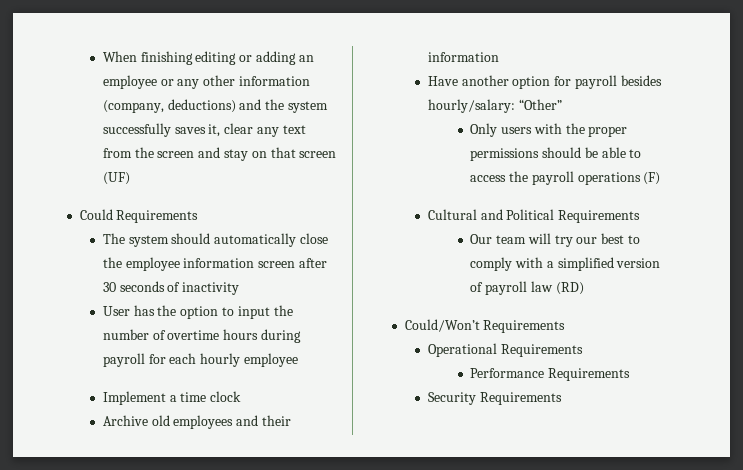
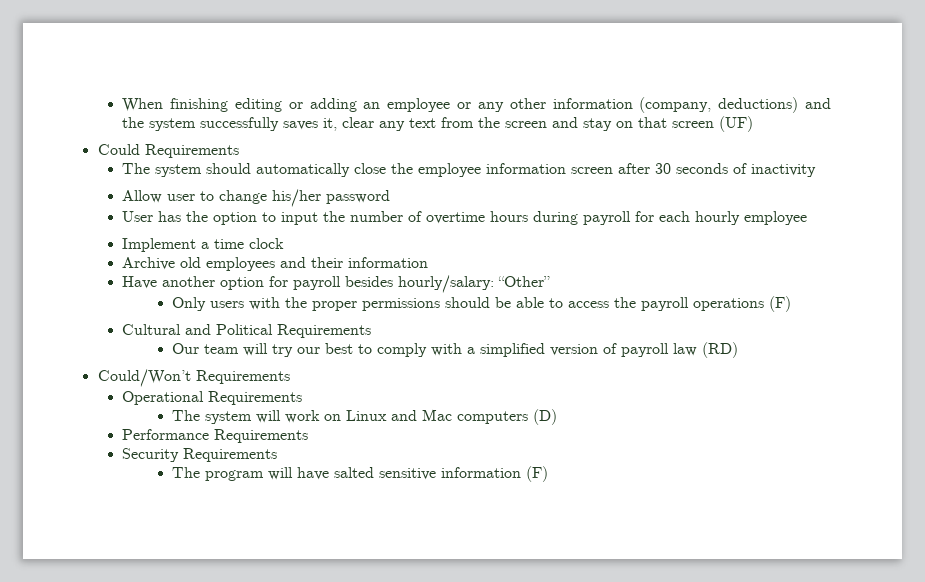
+ Allow user to change his/her password
+ The system will work on Linux and Mac computers (D)
  Performance Requirements
  Security Requirements
+ The program will have salted sensitive information (F)

